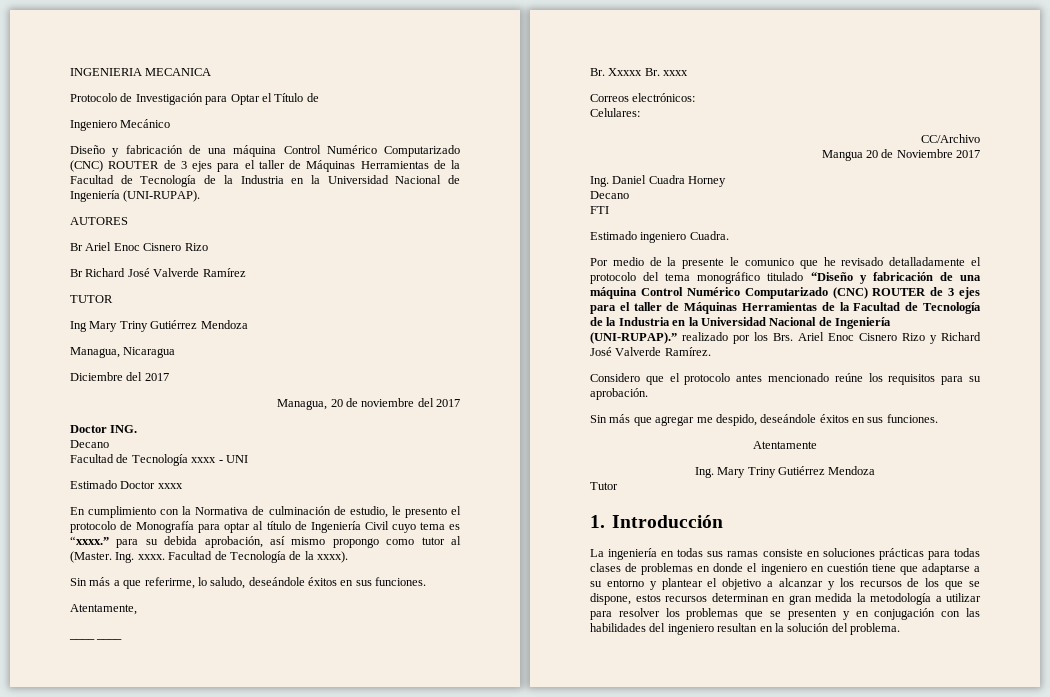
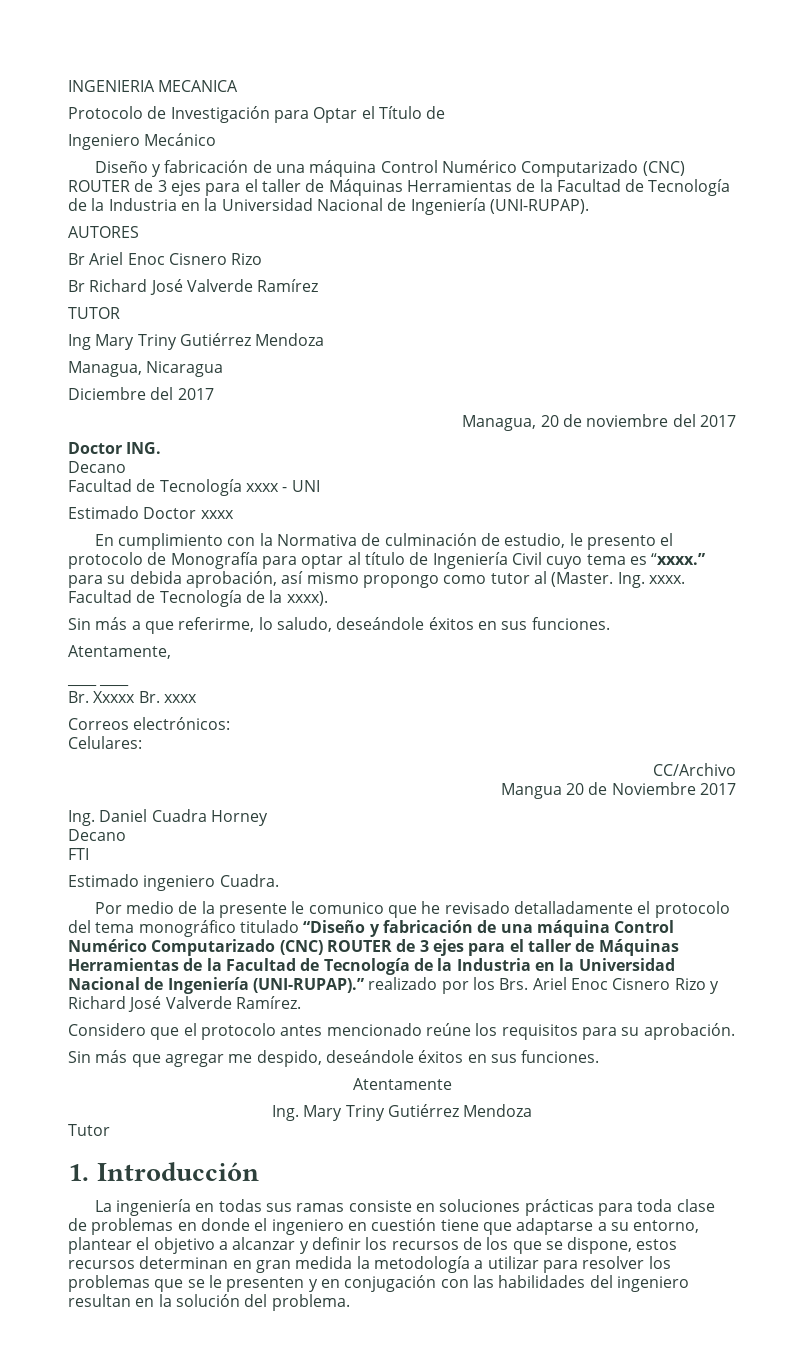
- La ingeniería en todas sus ramas consiste en soluciones prácticas para todas clases de problemas en donde el ingeniero en cuestión tiene que adaptarse a su entorno y plantear el objetivo a alcanzar y los recursos de los que se dispone, estos recursos determinan en gran medida la metodología a utilizar para resolver los problemas que se presenten y en conjugación con las habilidades del ingeniero resultan en la solución del problema.
+ La ingeniería en todas sus ramas consiste en soluciones prácticas para toda clase de problemas en donde el ingeniero en cuestión tiene que adaptarse a su entorno, plantear el objetivo a alcanzar y definir los recursos de los que se dispone, estos recursos determinan en gran medida la metodología a utilizar para resolver los problemas que se le presenten y en conjugación con las habilidades del ingeniero resultan en la solución del problema.

